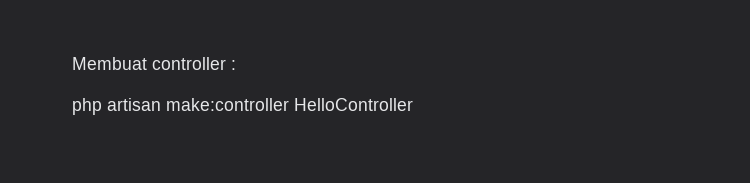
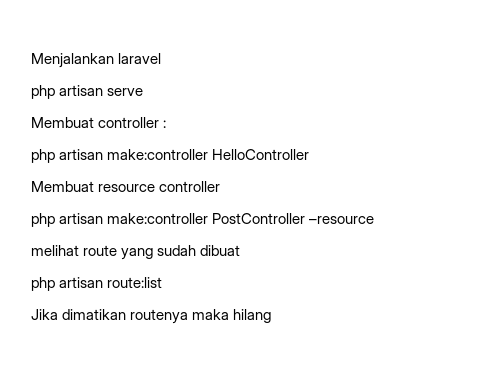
+ Menjalankan laravel
+ php artisan serve
+ Membuat resource controller
+ php artisan make:controller PostController –resource
+ melihat route yang sudah dibuat
+ php artisan route:list
+ Jika dimatikan routenya maka hilang

